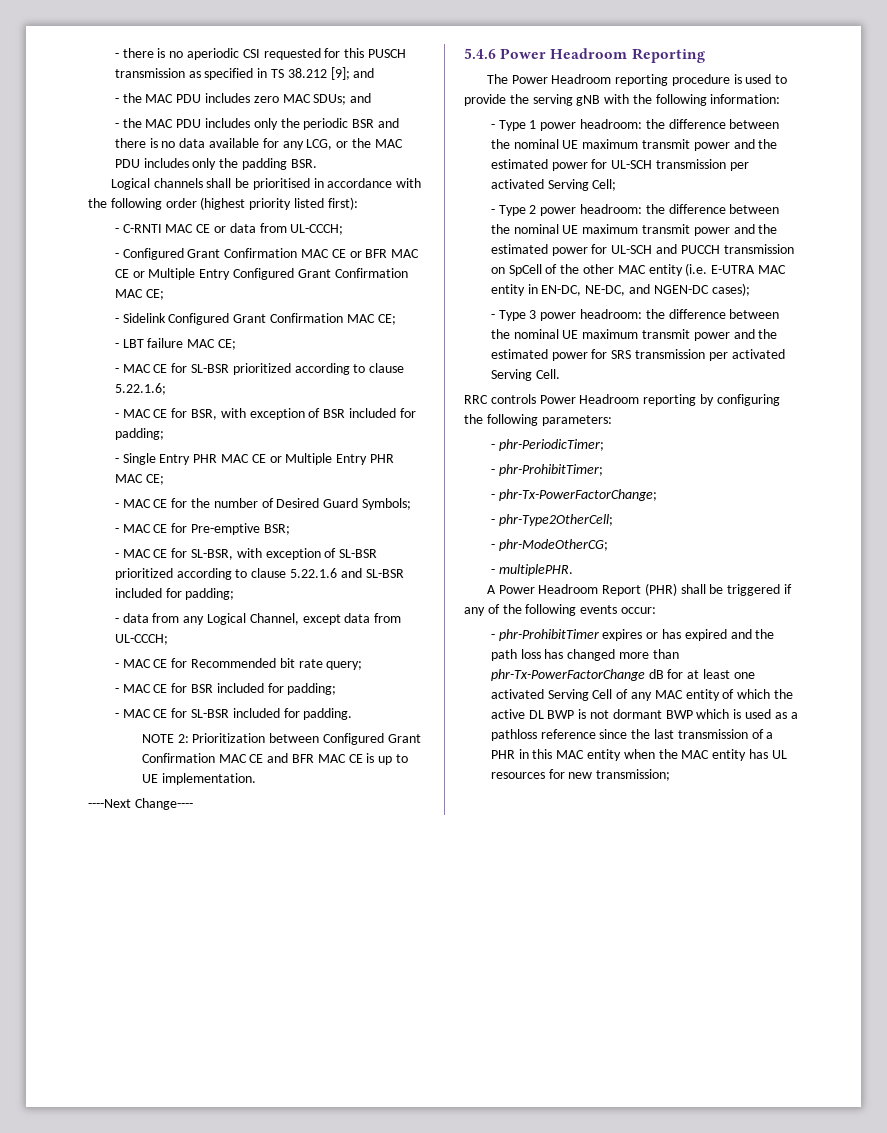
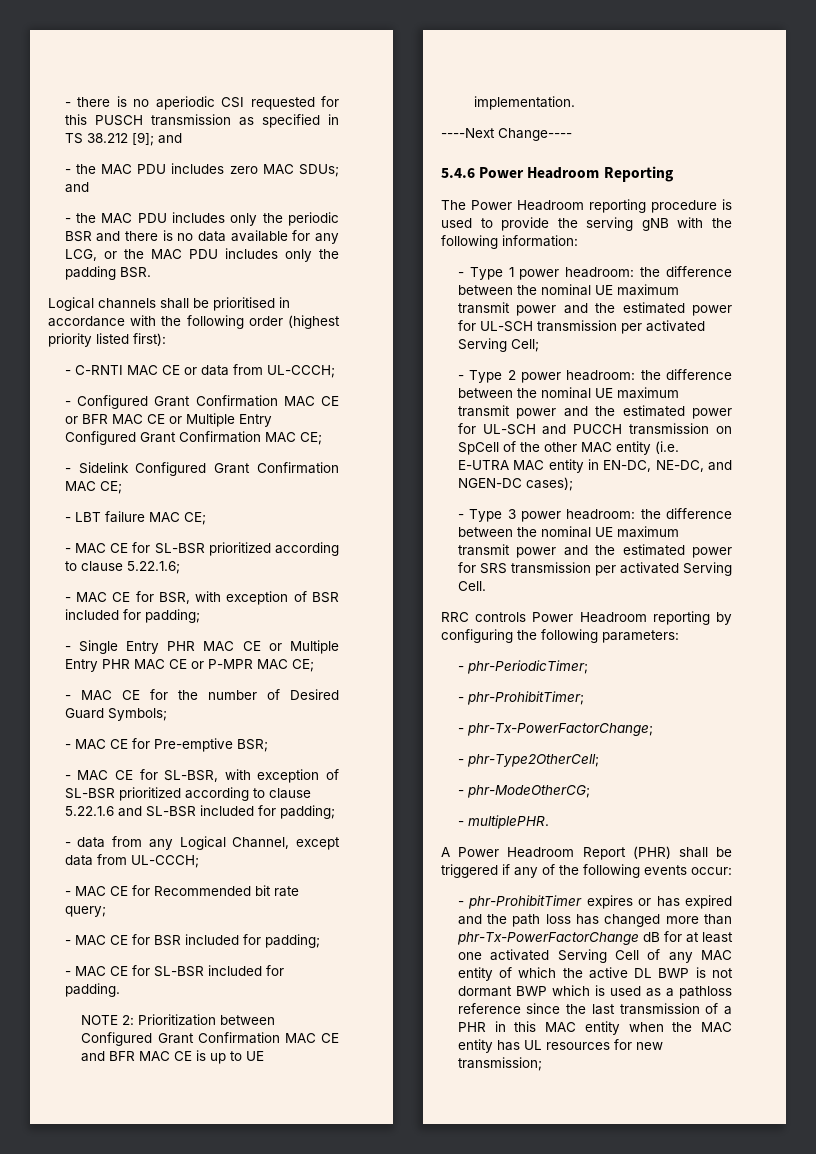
- - Single Entry PHR MAC CE or Multiple Entry PHR MAC CE;
+ - Single Entry PHR MAC CE or Multiple Entry PHR MAC CE or P-MPR MAC CE;

